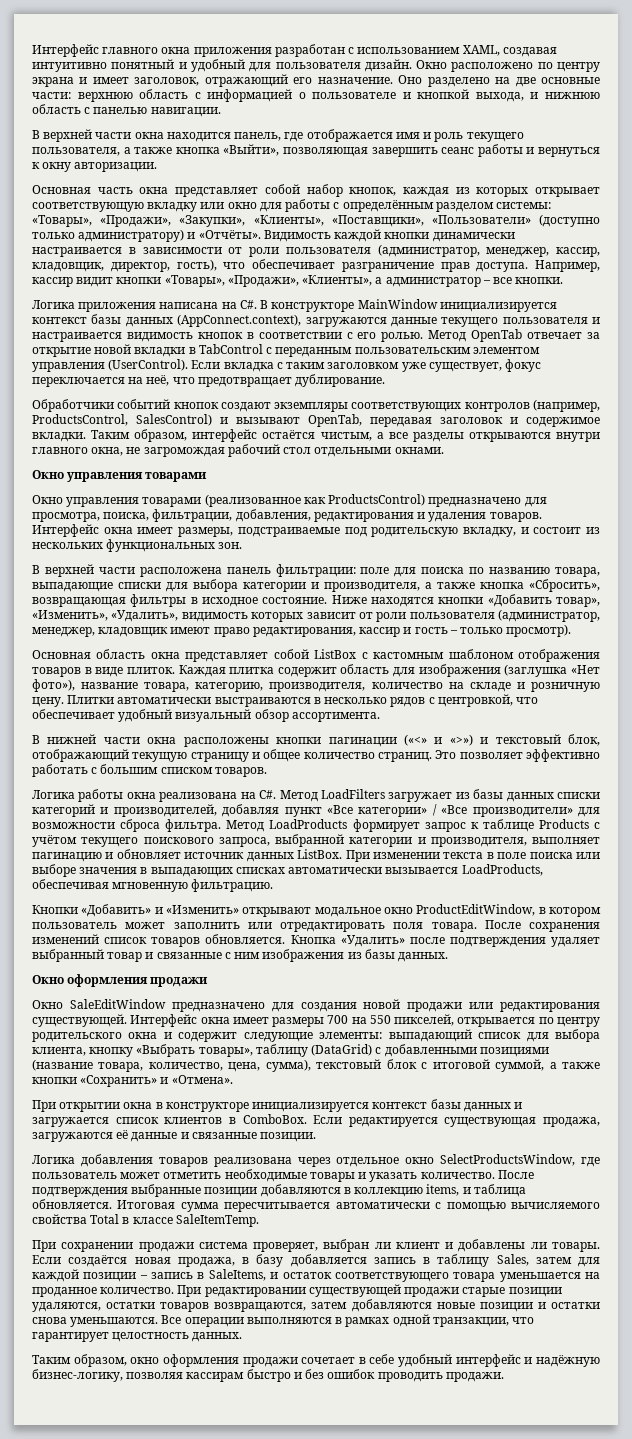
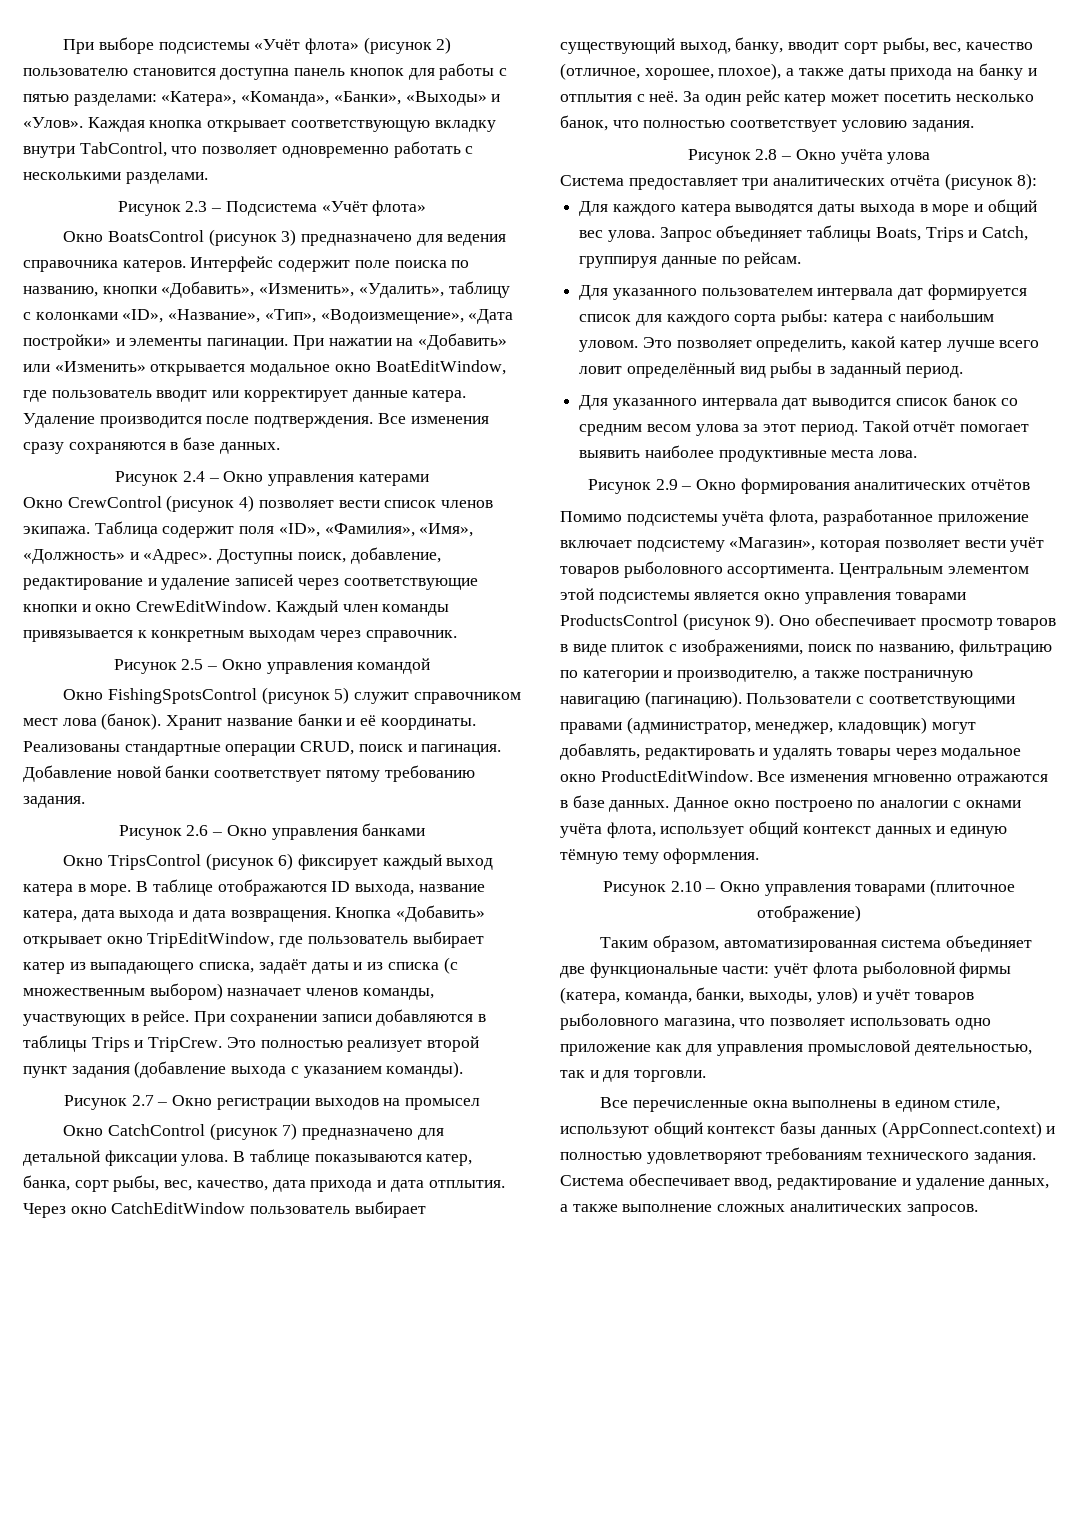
- Интерфейс главного окна приложения разработан с использованием XAML, создавая интуитивно понятный и удобный для пользователя дизайн. Окно расположено по центру экрана и имеет заголовок, отражающий его назначение. Оно разделено на две основные части: верхнюю область с информацией о пользователе и кнопкой выхода, и нижнюю область с панелью навигации.
- В верхней части окна находится панель, где отображается имя и роль текущего пользователя, а также кнопка «Выйти», позволяющая завершить сеанс работы и вернуться к окну авторизации.
- Основная часть окна представляет собой набор кнопок, каждая из которых открывает соответствующую вкладку или окно для работы с определённым разделом системы: «Товары», «Продажи», «Закупки», «Клиенты», «Поставщики», «Пользователи» (доступно только администратору) и «Отчёты». Видимость каждой кнопки динамически настраивается в зависимости от роли пользователя (администратор, менеджер, кассир, кладовщик, директор, гость), что обеспечивает разграничение прав доступа. Например, кассир видит кнопки «Товары», «Продажи», «Клиенты», а администратор – все кнопки.
- Логика приложения написана на C#. В конструкторе MainWindow инициализируется контекст базы данных (AppConnect.context), загружаются данные текущего пользователя и настраивается видимость кнопок в соответствии с его ролью. Метод OpenTab отвечает за открытие новой вкладки в TabControl с переданным пользовательским элементом управления (UserControl). Если вкладка с таким заголовком уже существует, фокус переключается на неё, что предотвращает дублирование.
- Обработчики событий кнопок создают экземпляры соответствующих контролов (например, ProductsControl, SalesControl) и вызывают OpenTab, передавая заголовок и содержимое вкладки. Таким образом, интерфейс остаётся чистым, а все разделы открываются внутри главного окна, не загромождая рабочий стол отдельными окнами.
- Окно управления товарами
- Окно управления товарами (реализованное как ProductsControl) предназначено для просмотра, поиска, фильтрации, добавления, редактирования и удаления товаров. Интерфейс окна имеет размеры, подстраиваемые под родительскую вкладку, и состоит из нескольких функциональных зон.
- В верхней части расположена панель фильтрации: поле для поиска по названию товара, выпадающие списки для выбора категории и производителя, а также кнопка «Сбросить», возвращающая фильтры в исходное состояние. Ниже находятся кнопки «Добавить товар», «Изменить», «Удалить», видимость которых зависит от роли пользователя (администратор, менеджер, кладовщик имеют право редактирования, кассир и гость – только просмотр).
- Основная область окна представляет собой ListBox с кастомным шаблоном отображения товаров в виде плиток. Каждая плитка содержит область для изображения (заглушка «Нет фото»), название товара, категорию, производителя, количество на складе и розничную цену. Плитки автоматически выстраиваются в несколько рядов с центровкой, что обеспечивает удобный визуальный обзор ассортимента.
- В нижней части окна расположены кнопки пагинации («<» и «>») и текстовый блок, отображающий текущую страницу и общее количество страниц. Это позволяет эффективно работать с большим списком товаров.
- Логика работы окна реализована на C#. Метод LoadFilters загружает из базы данных списки категорий и производителей, добавляя пункт «Все категории» / «Все производители» для возможности сброса фильтра. Метод LoadProducts формирует запрос к таблице Products с учётом текущего поискового запроса, выбранной категории и производителя, выполняет пагинацию и обновляет источник данных ListBox. При изменении текста в поле поиска или выборе значения в выпадающих списках автоматически вызывается LoadProducts, обеспечивая мгновенную фильтрацию.
- Кнопки «Добавить» и «Изменить» открывают модальное окно ProductEditWindow, в котором пользователь может заполнить или отредактировать поля товара. После сохранения изменений список товаров обновляется. Кнопка «Удалить» после подтверждения удаляет выбранный товар и связанные с ним изображения из базы данных.
- Окно оформления продажи
- Окно SaleEditWindow предназначено для создания новой продажи или редактирования существующей. Интерфейс окна имеет размеры 700 на 550 пикселей, открывается по центру родительского окна и содержит следующие элементы: выпадающий список для выбора клиента, кнопку «Выбрать товары», таблицу (DataGrid) с добавленными позициями (название товара, количество, цена, сумма), текстовый блок с итоговой суммой, а также кнопки «Сохранить» и «Отмена».
- При открытии окна в конструкторе инициализируется контекст базы данных и загружается список клиентов в ComboBox. Если редактируется существующая продажа, загружаются её данные и связанные позиции.
- Логика добавления товаров реализована через отдельное окно SelectProductsWindow, где пользователь может отметить необходимые товары и указать количество. После подтверждения выбранные позиции добавляются в коллекцию items, и таблица обновляется. Итоговая сумма пересчитывается автоматически с помощью вычисляемого свойства Total в классе SaleItemTemp.
- При сохранении продажи система проверяет, выбран ли клиент и добавлены ли товары. Если создаётся новая продажа, в базу добавляется запись в таблицу Sales, затем для каждой позиции – запись в SaleItems, и остаток соответствующего товара уменьшается на проданное количество. При редактировании существующей продажи старые позиции удаляются, остатки товаров возвращаются, затем добавляются новые позиции и остатки снова уменьшаются. Все операции выполняются в рамках одной транзакции, что гарантирует целостность данных.
- Таким образом, окно оформления продажи сочетает в себе удобный интерфейс и надёжную бизнес-логику, позволяя кассирам быстро и без ошибок проводить продажи.
+ При выборе подсистемы «Учёт флота» (рисунок 2) пользователю становится доступна панель кнопок для работы с пятью разделами: «Катера», «Команда», «Банки», «Выходы» и «Улов». Каждая кнопка открывает соответствующую вкладку внутри TabControl, что позволяет одновременно работать с несколькими разделами.
+ Рисунок 2.3 – Подсистема «Учёт флота»
+ Окно BoatsControl (рисунок 3) предназначено для ведения справочника катеров. Интерфейс содержит поле поиска по названию, кнопки «Добавить», «Изменить», «Удалить», таблицу с колонками «ID», «Название», «Тип», «Водоизмещение», «Дата постройки» и элементы пагинации. При нажатии на «Добавить» или «Изменить» открывается модальное окно BoatEditWindow, где пользователь вводит или корректирует данные катера. Удаление производится после подтверждения. Все изменения сразу сохраняются в базе данных.
+ Рисунок 2.4 – Окно управления катерами
+ Окно CrewControl (рисунок 4) позволяет вести список членов экипажа. Таблица содержит поля «ID», «Фамилия», «Имя», «Должность» и «Адрес». Доступны поиск, добавление, редактирование и удаление записей через соответствующие кнопки и окно CrewEditWindow. Каждый член команды привязывается к конкретным выходам через справочник.
+ Рисунок 2.5 – Окно управления командой
+ Окно FishingSpotsControl (рисунок 5) служит справочником мест лова (банок). Хранит название банки и её координаты. Реализованы стандартные операции CRUD, поиск и пагинация. Добавление новой банки соответствует пятому требованию задания.
+ Рисунок 2.6 – Окно управления банками
+ Окно TripsControl (рисунок 6) фиксирует каждый выход катера в море. В таблице отображаются ID выхода, название катера, дата выхода и дата возвращения. Кнопка «Добавить» открывает окно TripEditWindow, где пользователь выбирает катер из выпадающего списка, задаёт даты и из списка (с множественным выбором) назначает членов команды, участвующих в рейсе. При сохранении записи добавляются в таблицы Trips и TripCrew. Это полностью реализует второй пункт задания (добавление выхода с указанием команды).
+ Рисунок 2.7 – Окно регистрации выходов на промысел
+ Окно CatchControl (рисунок 7) предназначено для детальной фиксации улова. В таблице показываются катер, банка, сорт рыбы, вес, качество, дата прихода и дата отплытия. Через окно CatchEditWindow пользователь выбирает существующий выход, банку, вводит сорт рыбы, вес, качество (отличное, хорошее, плохое), а также даты прихода на банку и отплытия с неё. За один рейс катер может посетить несколько банок, что полностью соответствует условию задания.
+ Рисунок 2.8 – Окно учёта улова
+ Система предоставляет три аналитических отчёта (рисунок 8):
+ Для каждого катера выводятся даты выхода в море и общий вес улова. Запрос объединяет таблицы Boats, Trips и Catch, группируя данные по рейсам.
+ Для указанного пользователем интервала дат формируется список для каждого сорта рыбы: катера с наибольшим уловом. Это позволяет определить, какой катер лучше всего ловит определённый вид рыбы в заданный период.
+ Для указанного интервала дат выводится список банок со средним весом улова за этот период. Такой отчёт помогает выявить наиболее продуктивные места лова.
+ Рисунок 2.9 – Окно формирования аналитических отчётов
+ Помимо подсистемы учёта флота, разработанное приложение включает подсистему «Магазин», которая позволяет вести учёт товаров рыболовного ассортимента. Центральным элементом этой подсистемы является окно управления товарами ProductsControl (рисунок 9). Оно обеспечивает просмотр товаров в виде плиток с изображениями, поиск по названию, фильтрацию по категории и производителю, а также постраничную навигацию (пагинацию). Пользователи с соответствующими правами (администратор, менеджер, кладовщик) могут добавлять, редактировать и удалять товары через модальное окно ProductEditWindow. Все изменения мгновенно отражаются в базе данных. Данное окно построено по аналогии с окнами учёта флота, использует общий контекст данных и единую тёмную тему оформления.
+ Рисунок 2.10 – Окно управления товарами (плиточное отображение)
+ Таким образом, автоматизированная система объединяет две функциональные части: учёт флота рыболовной фирмы (катера, команда, банки, выходы, улов) и учёт товаров рыболовного магазина, что позволяет использовать одно приложение как для управления промысловой деятельностью, так и для торговли.
+ Все перечисленные окна выполнены в едином стиле, используют общий контекст базы данных (AppConnect.context) и полностью удовлетворяют требованиям технического задания. Система обеспечивает ввод, редактирование и удаление данных, а также выполнение сложных аналитических запросов.

